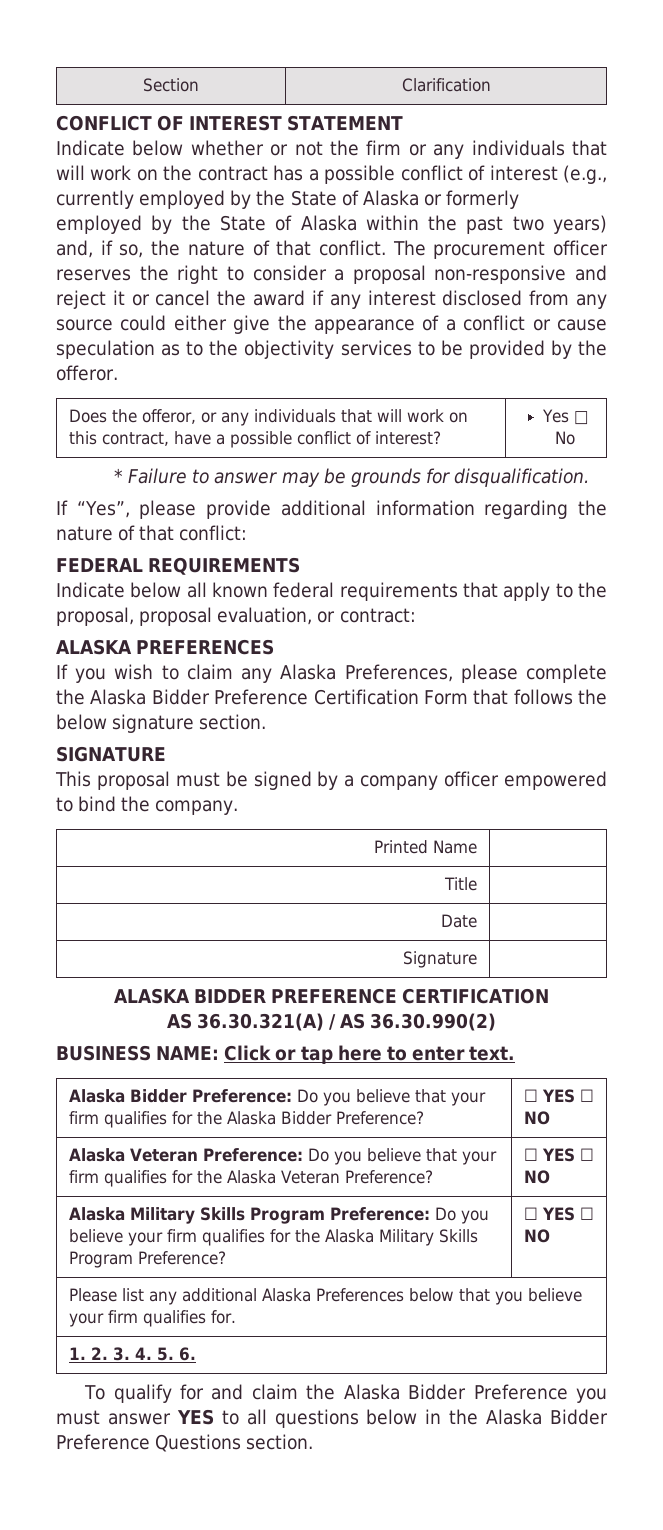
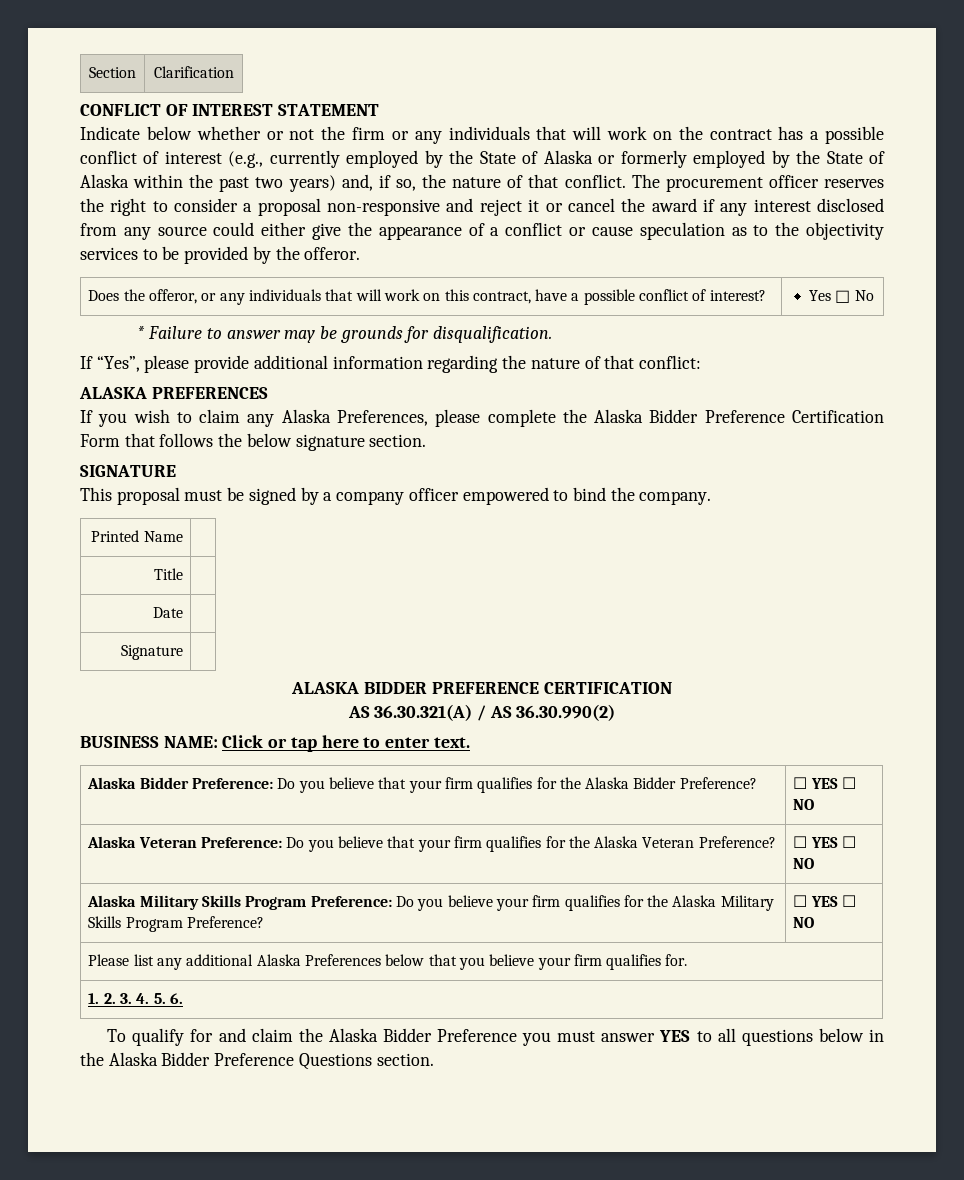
- FEDERAL REQUIREMENTS
- Indicate below all known federal requirements that apply to the proposal, proposal evaluation, or contract:

